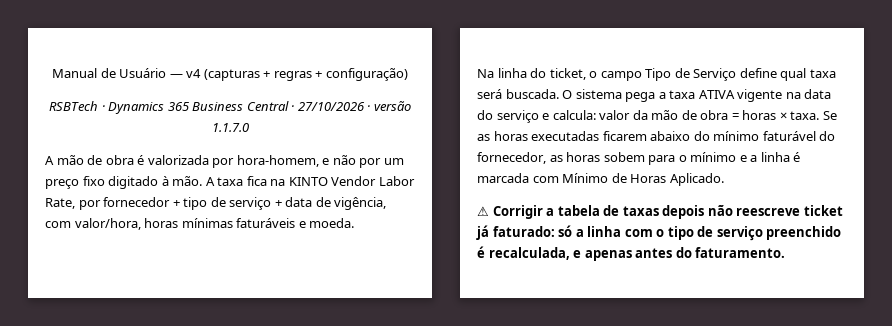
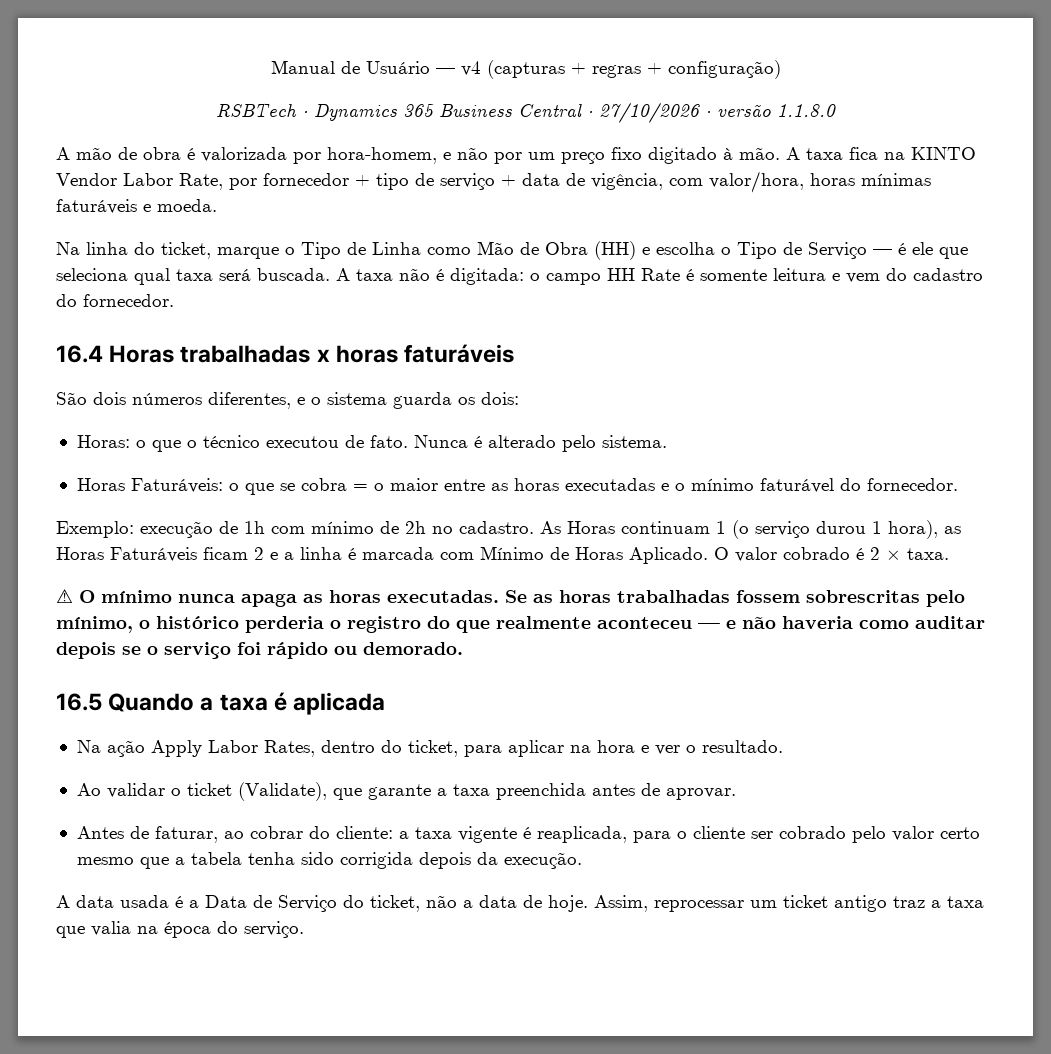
- RSBTech · Dynamics 365 Business Central · 27/10/2026 · versão 1.1.7.0
+ RSBTech · Dynamics 365 Business Central · 27/10/2026 · versão 1.1.8.0
- Na linha do ticket, o campo Tipo de Serviço define qual taxa será buscada. O sistema pega a taxa ATIVA vigente na data do serviço e calcula: valor da mão de obra = horas × taxa. Se as horas executadas ficarem abaixo do mínimo faturável do fornecedor, as horas sobem para o mínimo e a linha é marcada com Mínimo de Horas Aplicado.
- ⚠ Corrigir a tabela de taxas depois não reescreve ticket já faturado: só a linha com o tipo de serviço preenchido é recalculada, e apenas antes do faturamento.
+ Na linha do ticket, marque o Tipo de Linha como Mão de Obra (HH) e escolha o Tipo de Serviço — é ele que seleciona qual taxa será buscada. A taxa não é digitada: o campo HH Rate é somente leitura e vem do cadastro do fornecedor.
+ 16.4 Horas trabalhadas x horas faturáveis
+ São dois números diferentes, e o sistema guarda os dois:
+ Horas: o que o técnico executou de fato. Nunca é alterado pelo sistema.
+ Horas Faturáveis: o que se cobra = o maior entre as horas executadas e o mínimo faturável do fornecedor.
+ Exemplo: execução de 1h com mínimo de 2h no cadastro. As Horas continuam 1 (o serviço durou 1 hora), as Horas Faturáveis ficam 2 e a linha é marcada com Mínimo de Horas Aplicado. O valor cobrado é 2 × taxa.
+ ⚠ O mínimo nunca apaga as horas executadas. Se as horas trabalhadas fossem sobrescritas pelo mínimo, o histórico perderia o registro do que realmente aconteceu — e não haveria como auditar depois se o serviço foi rápido ou demorado.
+ 16.5 Quando a taxa é aplicada
+ Na ação Apply Labor Rates, dentro do ticket, para aplicar na hora e ver o resultado.
+ Ao validar o ticket (Validate), que garante a taxa preenchida antes de aprovar.
+ Antes de faturar, ao cobrar do cliente: a taxa vigente é reaplicada, para o cliente ser cobrado pelo valor certo mesmo que a tabela tenha sido corrigida depois da execução.
+ A data usada é a Data de Serviço do ticket, não a data de hoje. Assim, reprocessar um ticket antigo traz a taxa que valia na época do serviço.

